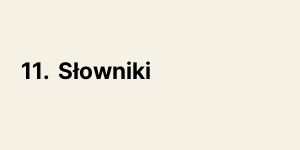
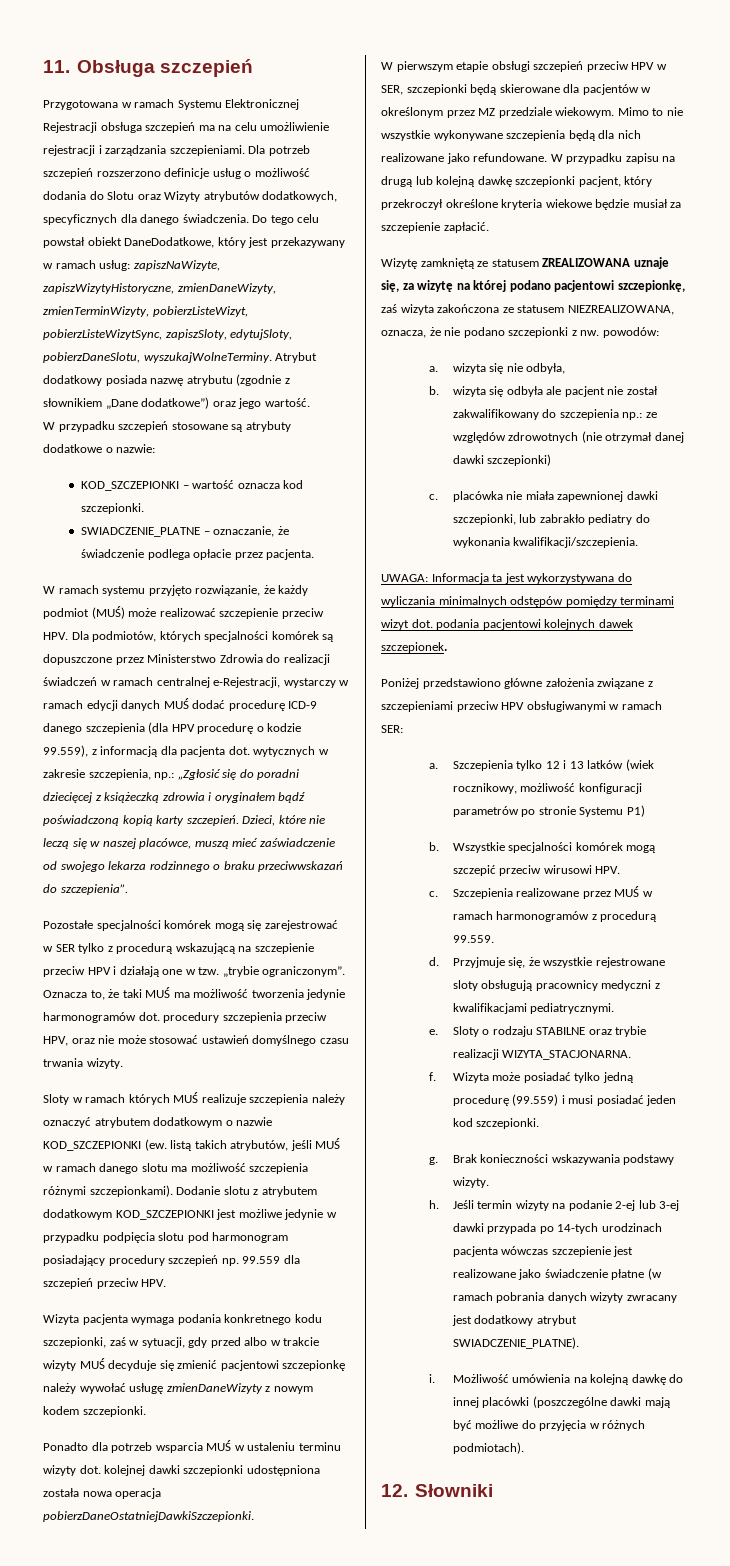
- 11. Słowniki
+ 11. Obsługa szczepień
+ Przygotowana w ramach Systemu Elektronicznej Rejestracji obsługa szczepień ma na celu umożliwienie rejestracji i zarządzania szczepieniami. Dla potrzeb szczepień rozszerzono definicje usług o możliwość dodania do Slotu oraz Wizyty atrybutów dodatkowych, specyficznych dla danego świadczenia. Do tego celu powstał obiekt DaneDodatkowe, który jest przekazywany w ramach usług: zapiszNaWizyte, zapiszWizytyHistoryczne, zmienDaneWizyty, zmienTerminWizyty, pobierzListeWizyt, pobierzListeWizytSync, zapiszSloty, edytujSloty, pobierzDaneSlotu, wyszukajWolneTerminy. Atrybut dodatkowy posiada nazwę atrybutu (zgodnie z słownikiem „Dane dodatkowe”) oraz jego wartość.
+ W przypadku szczepień stosowane są atrybuty dodatkowe o nazwie:
+ KOD_SZCZEPIONKI – wartość oznacza kod szczepionki.
+ SWIADCZENIE_PLATNE – oznaczanie, że świadczenie podlega opłacie przez pacjenta.
+ W ramach systemu przyjęto rozwiązanie, że każdy podmiot (MUŚ) może realizować szczepienie przeciw HPV. Dla podmiotów, których specjalności komórek są dopuszczone przez Ministerstwo Zdrowia do realizacji świadczeń w ramach centralnej e-Rejestracji, wystarczy w ramach edycji danych MUŚ dodać procedurę ICD-9 danego szczepienia (dla HPV procedurę o kodzie 99.559), z informacją dla pacjenta dot. wytycznych w zakresie szczepienia, np.: „Zgłosić się do poradni dziecięcej z książeczką zdrowia i oryginałem bądź poświadczoną kopią karty szczepień. Dzieci, które nie leczą się w naszej placówce, muszą mieć zaświadczenie od swojego lekarza rodzinnego o braku przeciwwskazań do szczepienia”.
+ Pozostałe specjalności komórek mogą się zarejestrować w SER tylko z procedurą wskazującą na szczepienie przeciw HPV i działają one w tzw. „trybie ograniczonym”. Oznacza to, że taki MUŚ ma możliwość tworzenia jedynie harmonogramów dot. procedury szczepienia przeciw HPV, oraz nie może stosować ustawień domyślnego czasu trwania wizyty.
+ Sloty w ramach których MUŚ realizuje szczepienia należy oznaczyć atrybutem dodatkowym o nazwie KOD_SZCZEPIONKI (ew. listą takich atrybutów, jeśli MUŚ w ramach danego slotu ma możliwość szczepienia różnymi szczepionkami). Dodanie slotu z atrybutem dodatkowym KOD_SZCZEPIONKI jest możliwe jedynie w przypadku podpięcia slotu pod harmonogram posiadający procedury szczepień np. 99.559 dla szczepień przeciw HPV.
+ Wizyta pacjenta wymaga podania konkretnego kodu szczepionki, zaś w sytuacji, gdy przed albo w trakcie wizyty MUŚ decyduje się zmienić pacjentowi szczepionkę należy wywołać usługę zmienDaneWizyty z nowym kodem szczepionki.
+ Ponadto dla potrzeb wsparcia MUŚ w ustaleniu terminu wizyty dot. kolejnej dawki szczepionki udostępniona została nowa operacja pobierzDaneOstatniejDawkiSzczepionki.
+ W pierwszym etapie obsługi szczepień przeciw HPV w SER, szczepionki będą skierowane dla pacjentów w określonym przez MZ przedziale wiekowym. Mimo to nie wszystkie wykonywane szczepienia będą dla nich realizowane jako refundowane. W przypadku zapisu na drugą lub kolejną dawkę szczepionki pacjent, który przekroczył określone kryteria wiekowe będzie musiał za szczepienie zapłacić.
+ Wizytę zamkniętą ze statusem ZREALIZOWANA uznaje się, za wizytę na której podano pacjentowi szczepionkę, zaś wizyta zakończona ze statusem NIEZREALIZOWANA, oznacza, że nie podano szczepionki z nw. powodów:
+ a. wizyta się nie odbyła,
+ b. wizyta się odbyła ale pacjent nie został zakwalifikowany do szczepienia np.: ze względów zdrowotnych (nie otrzymał danej dawki szczepionki)
+ c. placówka nie miała zapewnionej dawki szczepionki, lub zabrakło pediatry do wykonania kwalifikacji/szczepienia.
+ UWAGA: Informacja ta jest wykorzystywana do wyliczania minimalnych odstępów pomiędzy terminami wizyt dot. podania pacjentowi kolejnych dawek szczepionek.
+ Poniżej przedstawiono główne założenia związane z szczepieniami przeciw HPV obsługiwanymi w ramach SER:
+ a. Szczepienia tylko 12 i 13 latków (wiek rocznikowy, możliwość konfiguracji parametrów po stronie Systemu P1)
+ b. Wszystkie specjalności komórek mogą szczepić przeciw wirusowi HPV.
+ c. Szczepienia realizowane przez MUŚ w ramach harmonogramów z procedurą 99.559.
+ d. Przyjmuje się, że wszystkie rejestrowane sloty obsługują pracownicy medyczni z kwalifikacjami pediatrycznymi.
+ e. Sloty o rodzaju STABILNE oraz trybie realizacji WIZYTA_STACJONARNA.
+ f. Wizyta może posiadać tylko jedną procedurę (99.559) i musi posiadać jeden kod szczepionki.
+ g. Brak konieczności wskazywania podstawy wizyty.
+ h. Jeśli termin wizyty na podanie 2-ej lub 3-ej dawki przypada po 14-tych urodzinach pacjenta wówczas szczepienie jest realizowane jako świadczenie płatne (w ramach pobrania danych wizyty zwracany jest dodatkowy atrybut SWIADCZENIE_PLATNE).
+ i. Możliwość umówienia na kolejną dawkę do innej placówki (poszczególne dawki mają być możliwe do przyjęcia w różnych podmiotach).
+ 12. Słowniki

